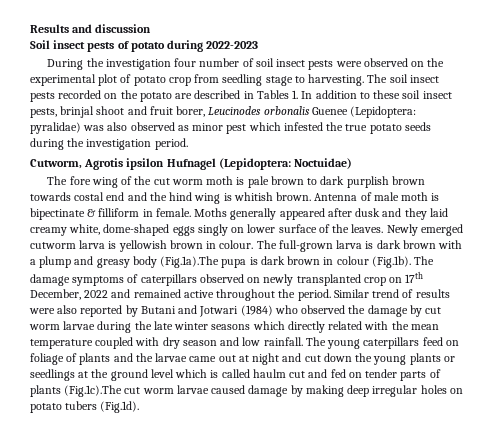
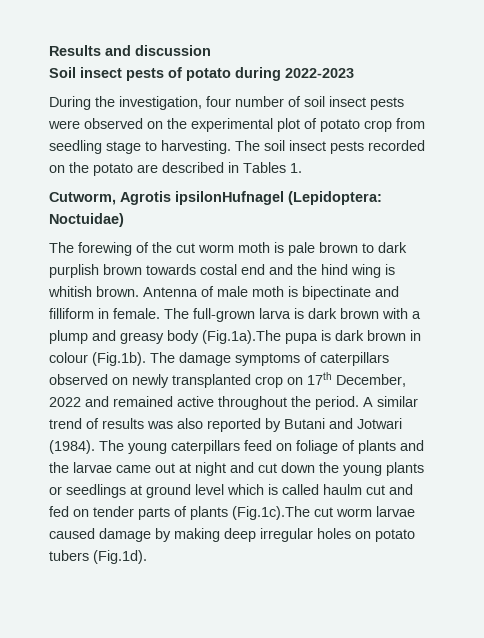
- During the investigation four number of soil insect pests were observed on the experimental plot of potato crop from seedling stage to harvesting.
+ During the investigation, four number of soil insect pests were observed on the experimental plot of potato crop from seedling stage to harvesting.
- The soil insect pests recorded on the potato are described in Tables 1. In addition to these soil insect pests, brinjal shoot and fruit borer, Leucinodes orbonalis Guenee (Lepidoptera: pyralidae) was also observed as minor pest which infested the true potato seeds during the investigation period.
+ The soil insect pests recorded on the potato are described in Tables 1.
- Cutworm, Agrotis ipsilon Hufnagel (Lepidoptera: Noctuidae)
+ Cutworm, Agrotis ipsilonHufnagel (Lepidoptera: Noctuidae)
- The fore wing of the cut worm moth is pale brown to dark purplish brown towards costal end and the hind wing is whitish brown.
+ The forewing of the cut worm moth is pale brown to dark purplish brown towards costal end and the hind wing is whitish brown.
- Antenna of male moth is bipectinate & filliform in female.
+ Antenna of male moth is bipectinate and filliform in female.
- Moths generally appeared after dusk and they laid creamy white, dome-shaped eggs singly on lower surface of the leaves. Newly emerged cutworm larva is yellowish brown in colour.
- Similar trend of results were also reported by Butani and Jotwari (1984) who observed the damage by cut worm larvae during the late winter seasons which directly related with the mean temperature coupled with dry season and low rainfall.
+ A similar trend of results was also reported by Butani and Jotwari (1984).
- The young caterpillars feed on foliage of plants and the larvae came out at night and cut down the young plants or seedlings at the ground level which is called haulm cut and fed on tender parts of plants (Fig.1c).The cut worm larvae caused damage by making deep irregular holes on potato tubers (Fig.1d).
+ The young caterpillars feed on foliage of plants and the larvae came out at night and cut down the young plants or seedlings at ground level which is called haulm cut and fed on tender parts of plants (Fig.1c).The cut worm larvae caused damage by making deep irregular holes on potato tubers (Fig.1d).

